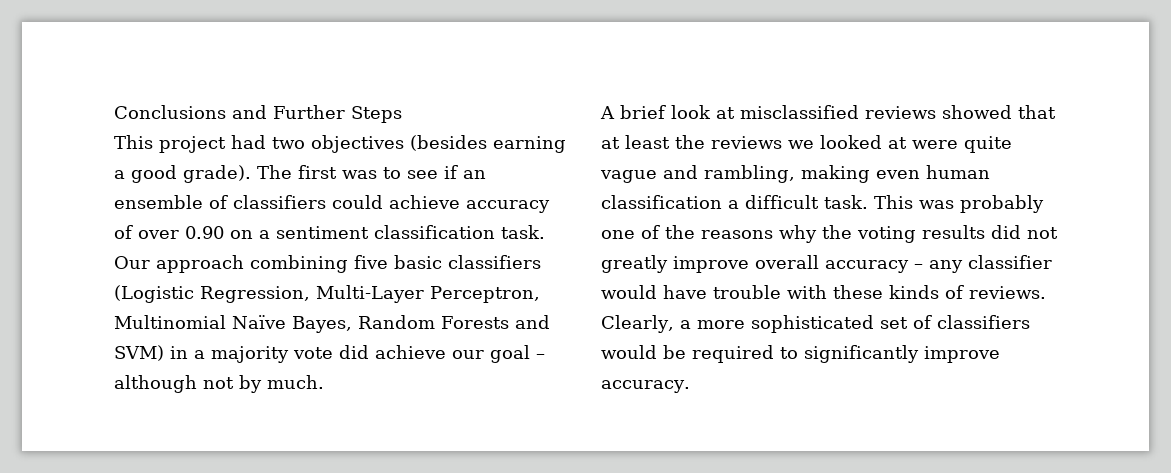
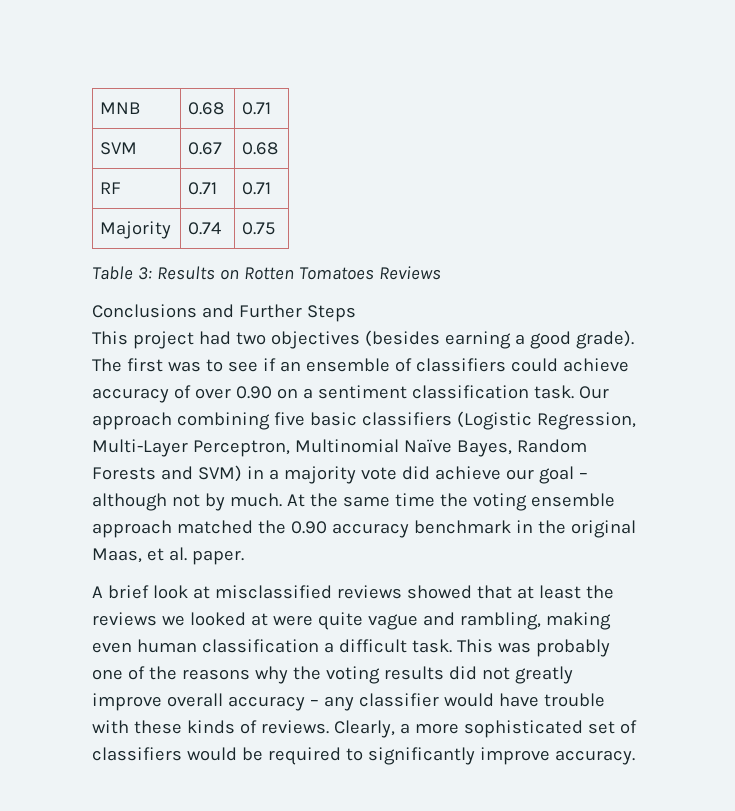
+ MNB | 0.68 | 0.71
+ SVM | 0.67 | 0.68
+ RF | 0.71 | 0.71
+ Majority | 0.74 | 0.75
+ Table 3: Results on Rotten Tomatoes Reviews
+ At the same time the voting ensemble approach matched the 0.90 accuracy benchmark in the original Maas, et al. paper.

